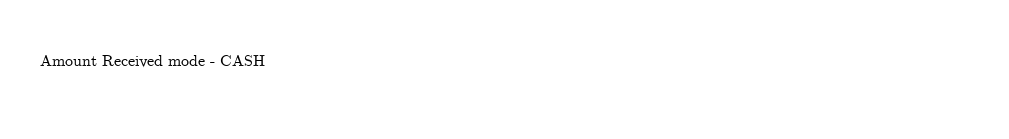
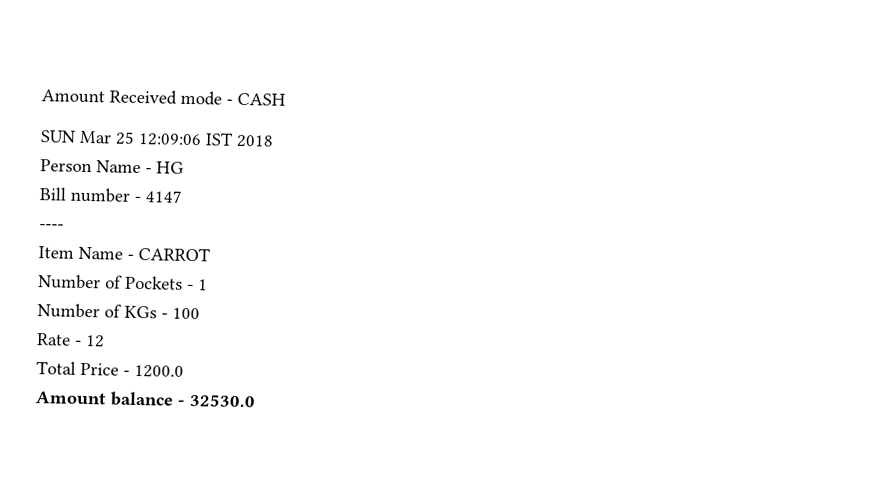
+ SUN Mar 25 12:09:06 IST 2018
+ Person Name - HG
+ Bill number - 4147
+ ----
+ Item Name - CARROT
+ Number of Pockets - 1
+ Number of KGs - 100
+ Rate - 12
+ Total Price - 1200.0
+ Amount balance - 32530.0

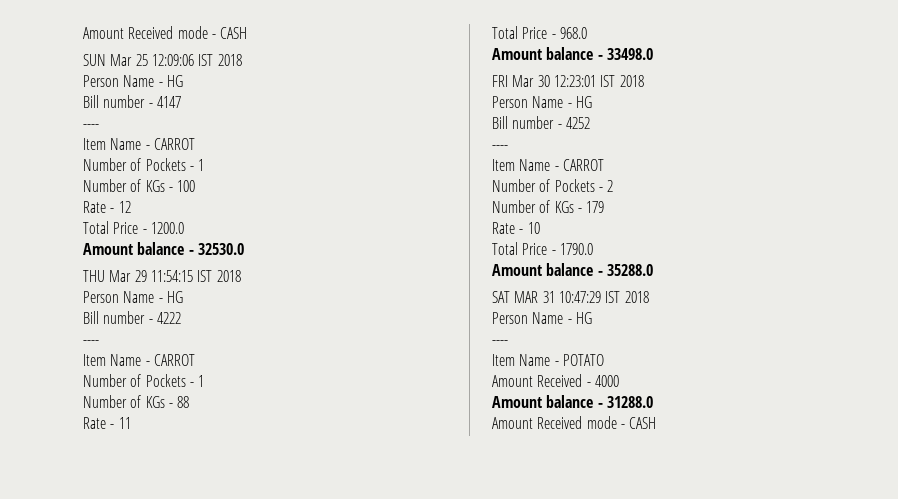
+ THU Mar 29 11:54:15 IST 2018
+ Person Name - HG
+ Bill number - 4222
+ ----
+ Item Name - CARROT
+ Number of Pockets - 1
+ Number of KGs - 88
+ Rate - 11
+ Total Price - 968.0
+ Amount balance - 33498.0
+ FRI Mar 30 12:23:01 IST 2018
+ Person Name - HG
+ Bill number - 4252
+ ----
+ Item Name - CARROT
+ Number of Pockets - 2
+ Number of KGs - 179
+ Rate - 10
+ Total Price - 1790.0
+ Amount balance - 35288.0
+ SAT MAR 31 10:47:29 IST 2018
+ Person Name - HG
+ ----
+ Item Name - POTATO
+ Amount Received - 4000
+ Amount balance - 31288.0
+ Amount Received mode - CASH

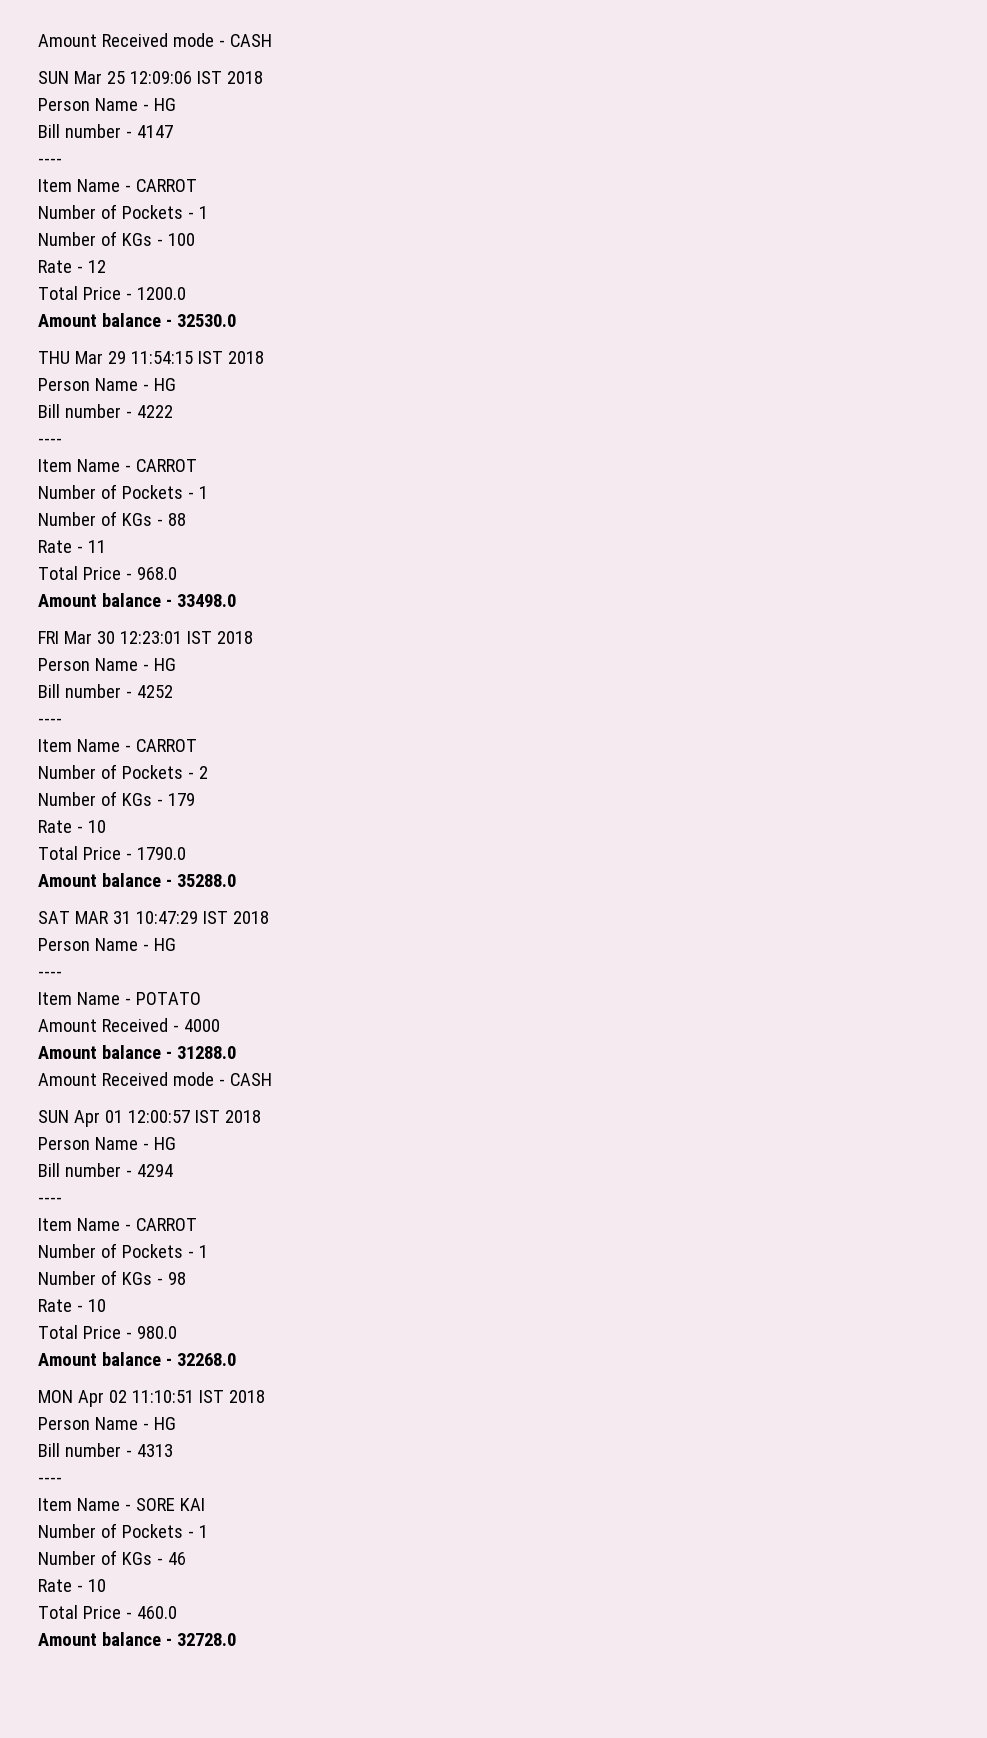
+ SUN Apr 01 12:00:57 IST 2018
+ Person Name - HG
+ Bill number - 4294
+ ----
+ Item Name - CARROT
+ Number of Pockets - 1
+ Number of KGs - 98
+ Rate - 10
+ Total Price - 980.0
+ Amount balance - 32268.0
+ MON Apr 02 11:10:51 IST 2018
+ Person Name - HG
+ Bill number - 4313
+ ----
+ Item Name - SORE KAI
+ Number of Pockets - 1
+ Number of KGs - 46
+ Rate - 10
+ Total Price - 460.0
+ Amount balance - 32728.0

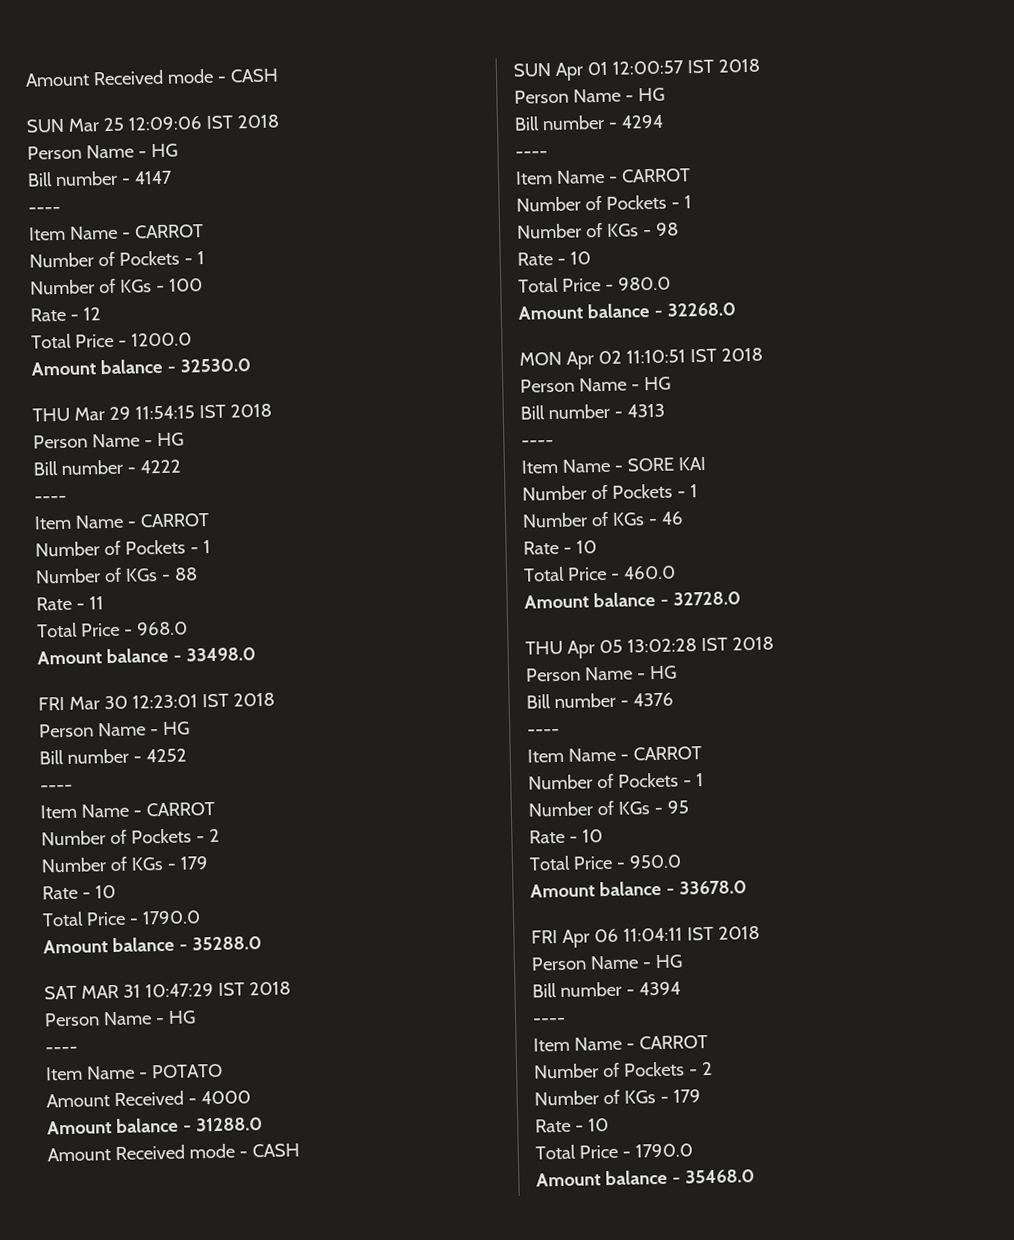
+ THU Apr 05 13:02:28 IST 2018
+ Person Name - HG
+ Bill number - 4376
+ ----
+ Item Name - CARROT
+ Number of Pockets - 1
+ Number of KGs - 95
+ Rate - 10
+ Total Price - 950.0
+ Amount balance - 33678.0
+ FRI Apr 06 11:04:11 IST 2018
+ Person Name - HG
+ Bill number - 4394
+ ----
+ Item Name - CARROT
+ Number of Pockets - 2
+ Number of KGs - 179
+ Rate - 10
+ Total Price - 1790.0
+ Amount balance - 35468.0

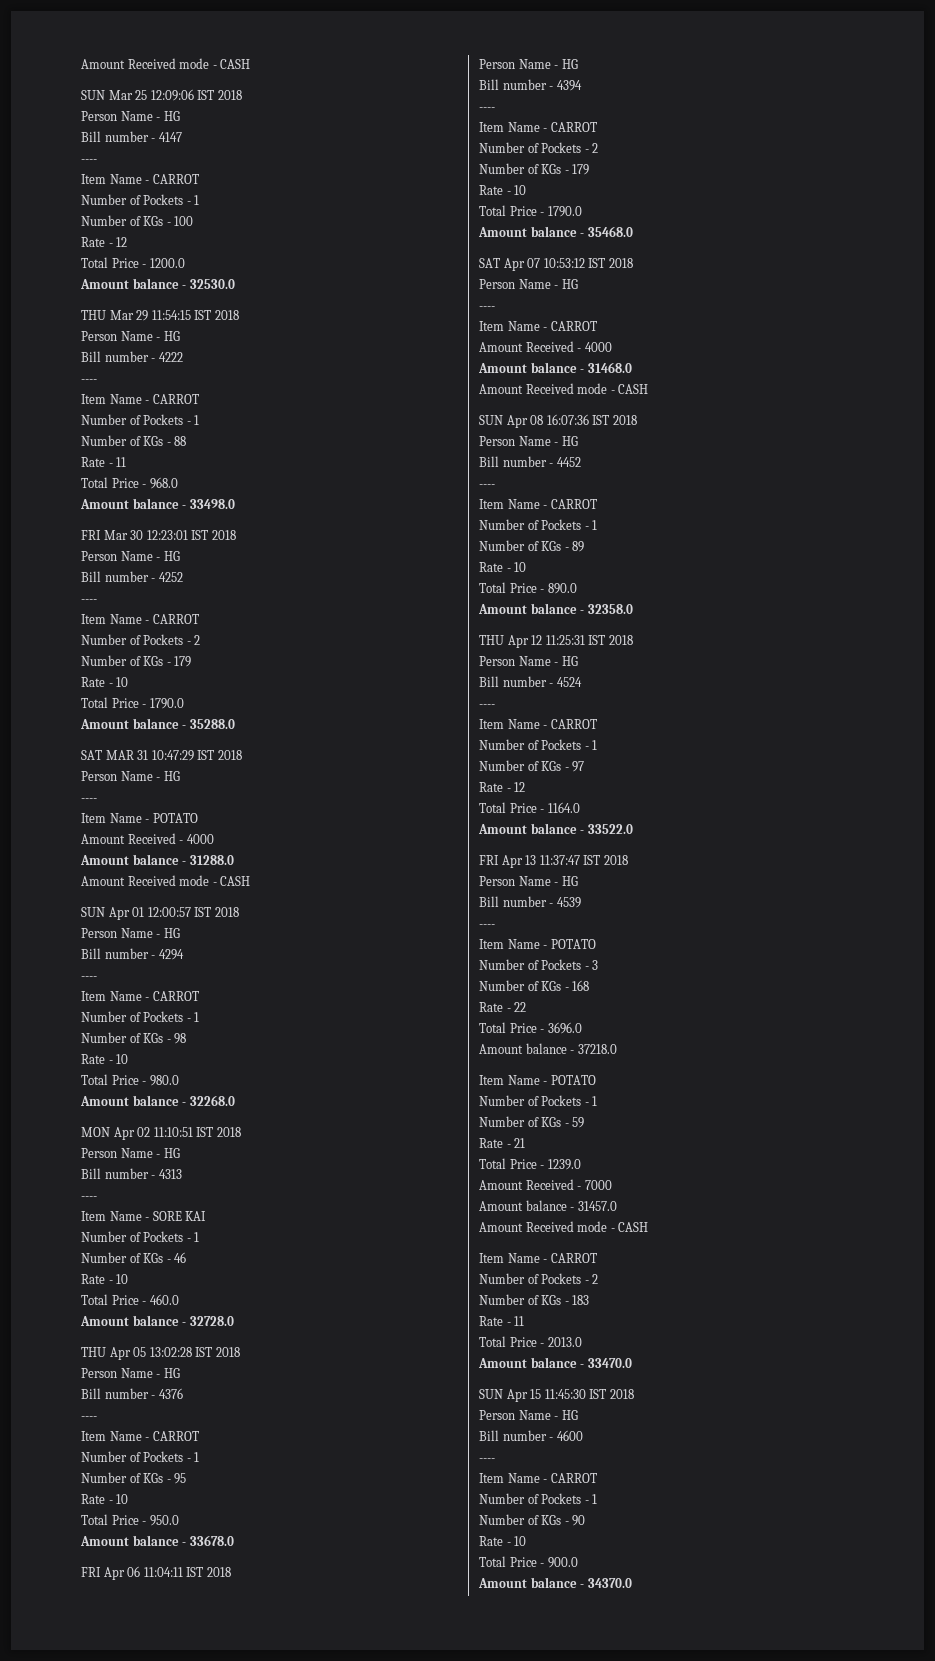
+ SAT Apr 07 10:53:12 IST 2018
+ Person Name - HG
+ ----
+ Item Name - CARROT
+ Amount Received - 4000
+ Amount balance - 31468.0
+ Amount Received mode - CASH
+ SUN Apr 08 16:07:36 IST 2018
+ Person Name - HG
+ Bill number - 4452
+ ----
+ Item Name - CARROT
+ Number of Pockets - 1
+ Number of KGs - 89
+ Rate - 10
+ Total Price - 890.0
+ Amount balance - 32358.0
+ THU Apr 12 11:25:31 IST 2018
+ Person Name - HG
+ Bill number - 4524
+ ----
+ Item Name - CARROT
+ Number of Pockets - 1
+ Number of KGs - 97
+ Rate - 12
+ Total Price - 1164.0
+ Amount balance - 33522.0
+ FRI Apr 13 11:37:47 IST 2018
+ Person Name - HG
+ Bill number - 4539
+ ----
+ Item Name - POTATO
+ Number of Pockets - 3
+ Number of KGs - 168
+ Rate - 22
+ Total Price - 3696.0
+ Amount balance - 37218.0
+ Item Name - POTATO
+ Number of Pockets - 1
+ Number of KGs - 59
+ Rate - 21
+ Total Price - 1239.0
+ Amount Received - 7000
+ Amount balance - 31457.0
+ Amount Received mode - CASH
+ Item Name - CARROT
+ Number of Pockets - 2
+ Number of KGs - 183
+ Rate - 11
+ Total Price - 2013.0
+ Amount balance - 33470.0
+ SUN Apr 15 11:45:30 IST 2018
+ Person Name - HG
+ Bill number - 4600
+ ----
+ Item Name - CARROT
+ Number of Pockets - 1
+ Number of KGs - 90
+ Rate - 10
+ Total Price - 900.0
+ Amount balance - 34370.0

